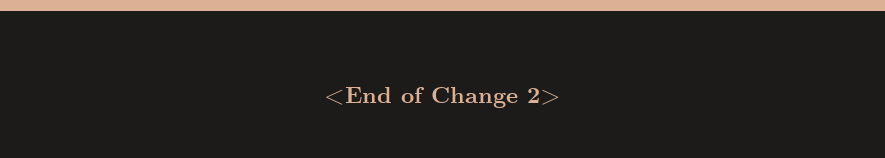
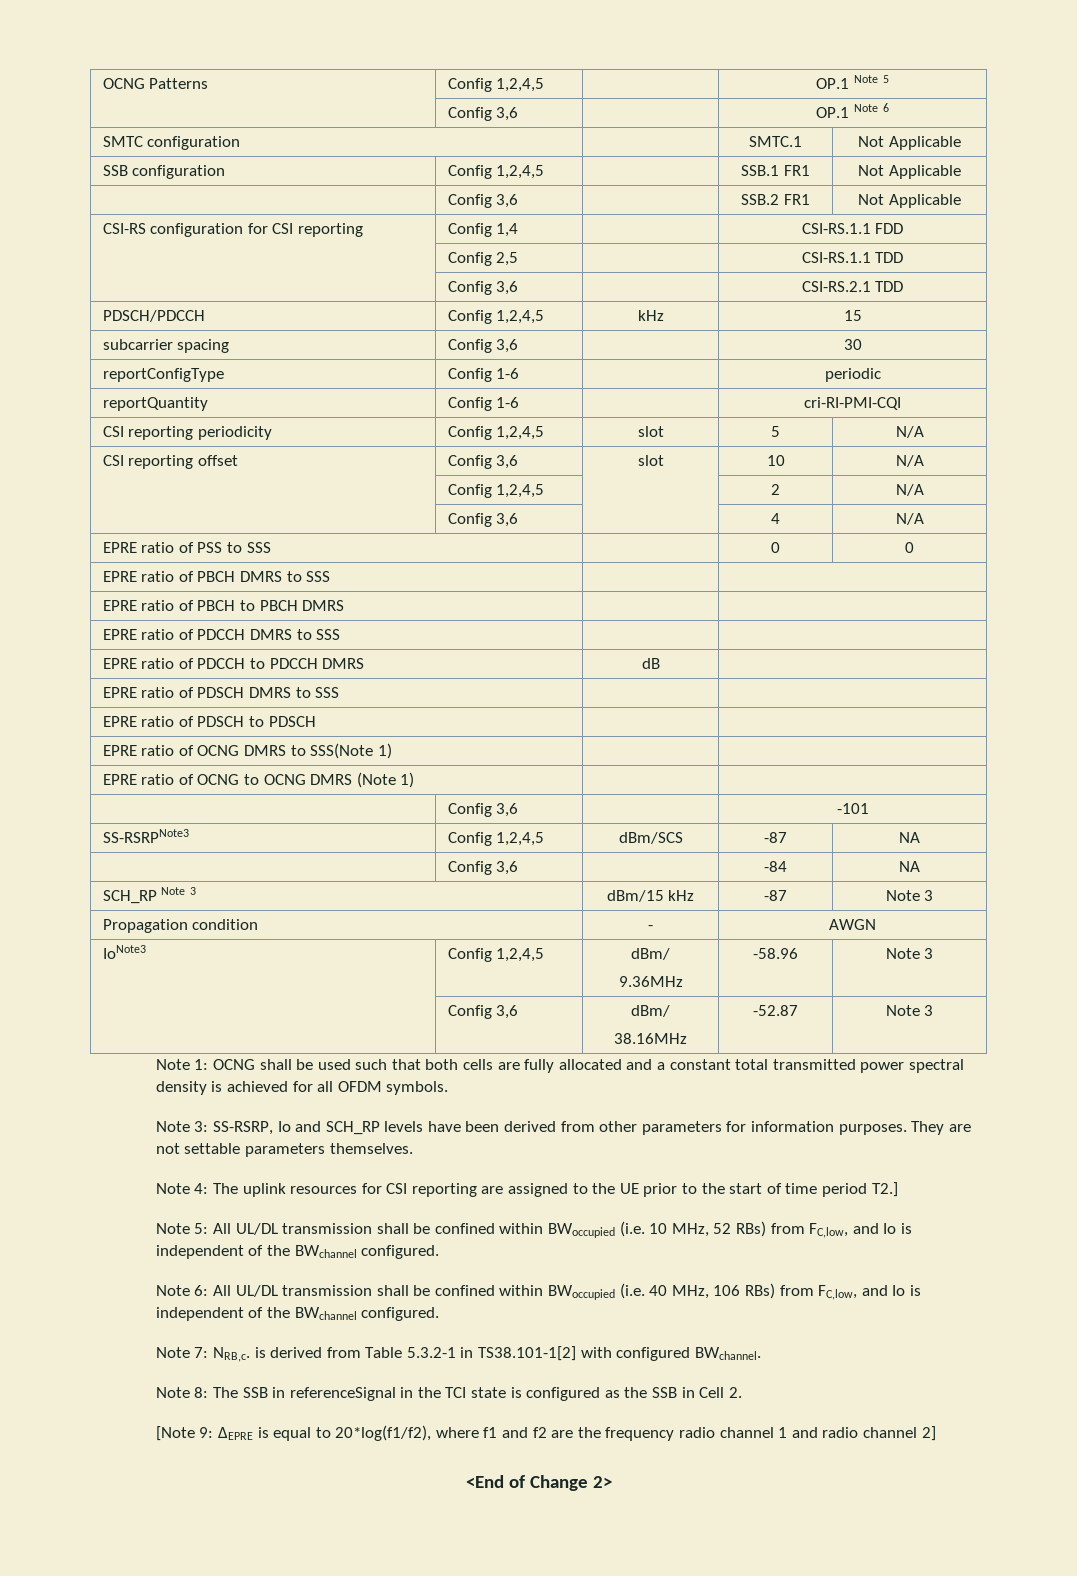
+ OCNG Patterns | Config 1,2,4,5 | | OP.1 Note 5
+ | Config 3,6 | | OP.1 Note 6
+ SMTC configuration | | SMTC.1 | Not Applicable
+ SSB configuration | Config 1,2,4,5 | | SSB.1 FR1 | Not Applicable
+ | Config 3,6 | | SSB.2 FR1 | Not Applicable
+ CSI-RS configuration for CSI reporting | Config 1,4 | | CSI-RS.1.1 FDD
+ | Config 2,5 | | CSI-RS.1.1 TDD
+ | Config 3,6 | | CSI-RS.2.1 TDD
+ PDSCH/PDCCH | Config 1,2,4,5 | kHz | 15
+ subcarrier spacing | Config 3,6 | | 30
+ reportConfigType | Config 1-6 | | periodic
+ reportQuantity | Config 1-6 | | cri-RI-PMI-CQI
+ CSI reporting periodicity | Config 1,2,4,5 | slot | 5 | N/A
+ CSI reporting offset | Config 3,6 | slot | 10 | N/A
+ | Config 1,2,4,5 | | 2 | N/A
+ | Config 3,6 | | 4 | N/A
+ EPRE ratio of PSS to SSS | | 0 | 0
+ EPRE ratio of PBCH DMRS to SSS | |
+ EPRE ratio of PBCH to PBCH DMRS | |
+ EPRE ratio of PDCCH DMRS to SSS | |
+ EPRE ratio of PDCCH to PDCCH DMRS | dB |
+ EPRE ratio of PDSCH DMRS to SSS | |
+ EPRE ratio of PDSCH to PDSCH | |
+ EPRE ratio of OCNG DMRS to SSS(Note 1) | |
+ EPRE ratio of OCNG to OCNG DMRS (Note 1) | |
+ | Config 3,6 | | -101
+ SS-RSRPNote3 | Config 1,2,4,5 | dBm/SCS | -87 | NA
+ | Config 3,6 | | -84 | NA
+ SCH_RP Note 3 | dBm/15 kHz | -87 | Note 3
+ Propagation condition | - | AWGN
+ IoNote3 | Config 1,2,4,5 | dBm/
+ 9.36MHz | -58.96 | Note 3
+ | Config 3,6 | dBm/
+ 38.16MHz | -52.87 | Note 3
+ Note 1: OCNG shall be used such that both cells are fully allocated and a constant total transmitted power spectral density is achieved for all OFDM symbols.
+ Note 3: SS-RSRP, Io and SCH_RP levels have been derived from other parameters for information purposes. They are not settable parameters themselves.
+ Note 4: The uplink resources for CSI reporting are assigned to the UE prior to the start of time period T2.]
+ Note 5: All UL/DL transmission shall be confined within BWoccupied (i.e. 10 MHz, 52 RBs) from FC,low, and Io is independent of the BWchannel configured.
+ Note 6: All UL/DL transmission shall be confined within BWoccupied (i.e. 40 MHz, 106 RBs) from FC,low, and Io is independent of the BWchannel configured.
+ Note 7: NRB,c. is derived from Table 5.3.2-1 in TS38.101-1[2] with configured BWchannel.
+ Note 8: The SSB in referenceSignal in the TCI state is configured as the SSB in Cell 2.
+ [Note 9: ΔEPRE is equal to 20*log(f1/f2), where f1 and f2 are the frequency radio channel 1 and radio channel 2]

